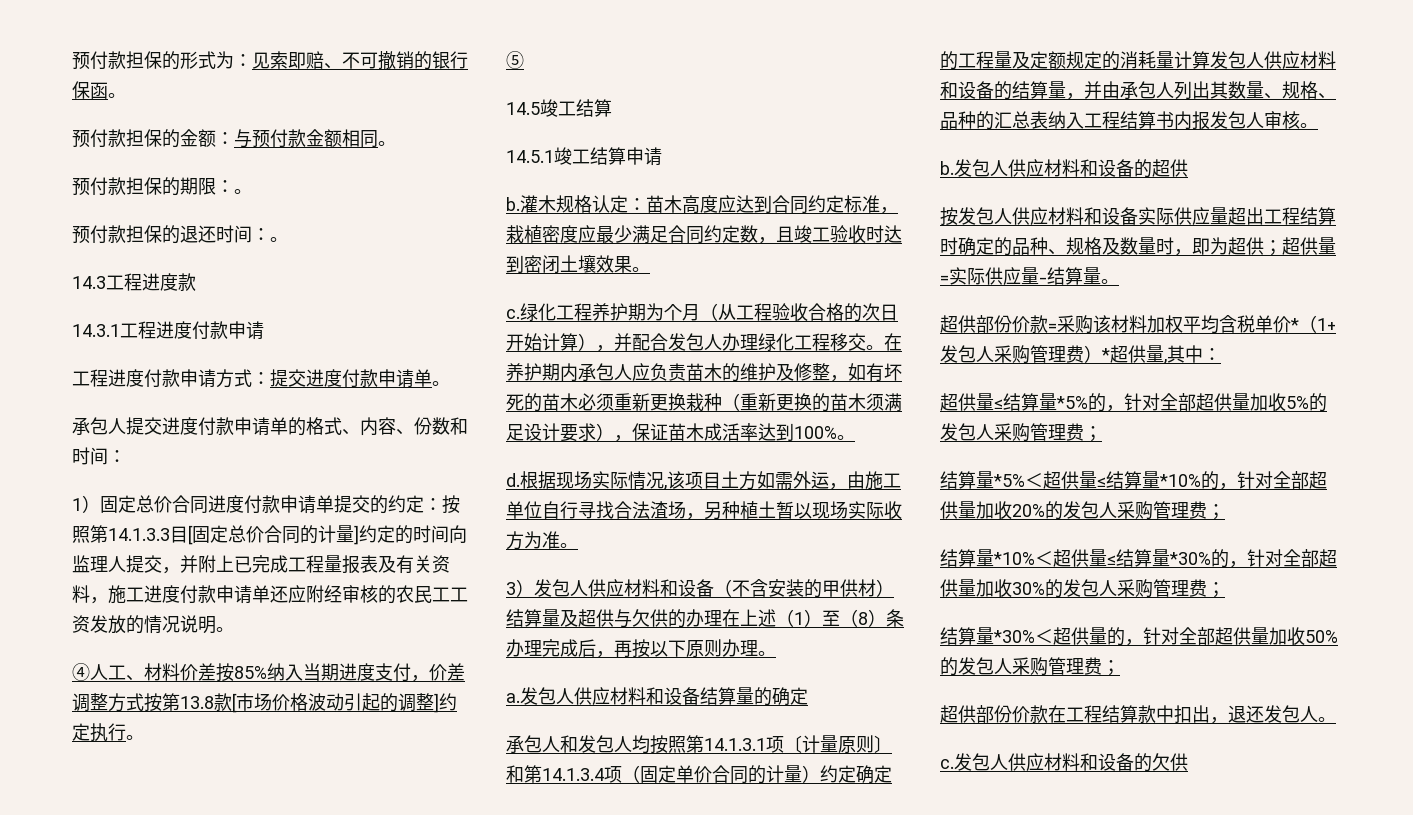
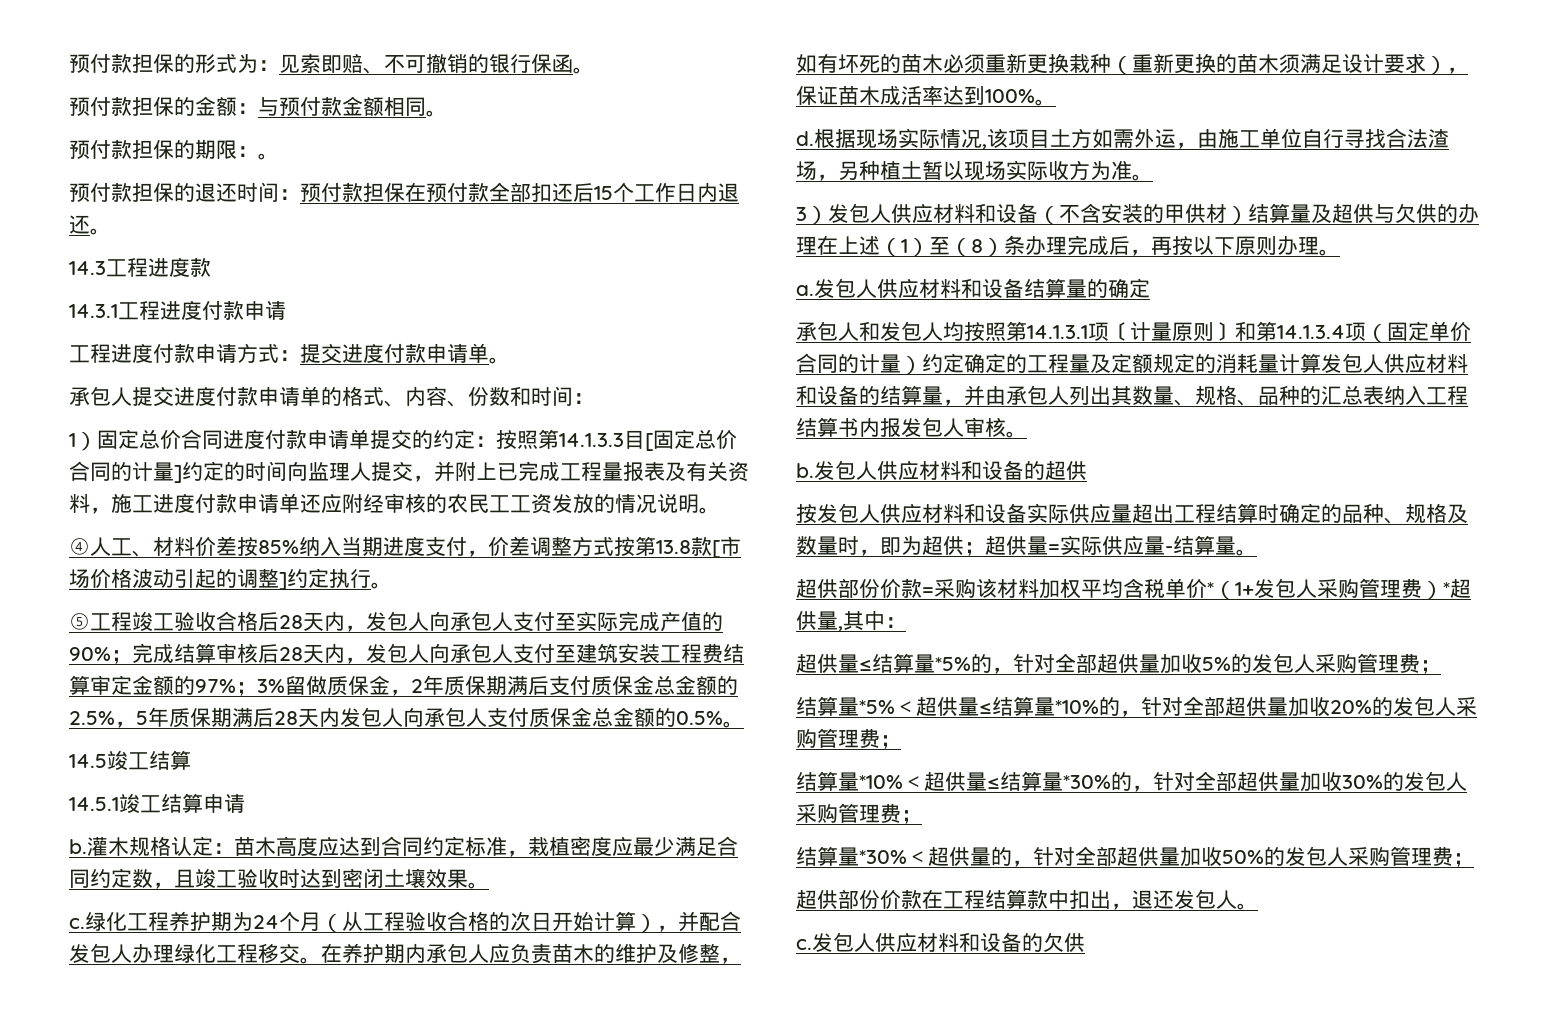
- 预付款担保的退还时间：。
+ 预付款担保的退还时间：预付款担保在预付款全部扣还后15个工作日内退还。
- ⑤
+ ⑤工程竣工验收合格后28天内，发包人向承包人支付至实际完成产值的90%；完成结算审核后28天内，发包人向承包人支付至建筑安装工程费结算审定金额的97%；3%留做质保金，2年质保期满后支付质保金总金额的2.5%，5年质保期满后28天内发包人向承包人支付质保金总金额的0.5%。
- 绿化工程养护期为个月（从工程验收合格的次日开始计算），并配合发包人办理绿化工程移交。
+ 绿化工程养护期为24个月（从工程验收合格的次日开始计算），并配合发包人办理绿化工程移交。

